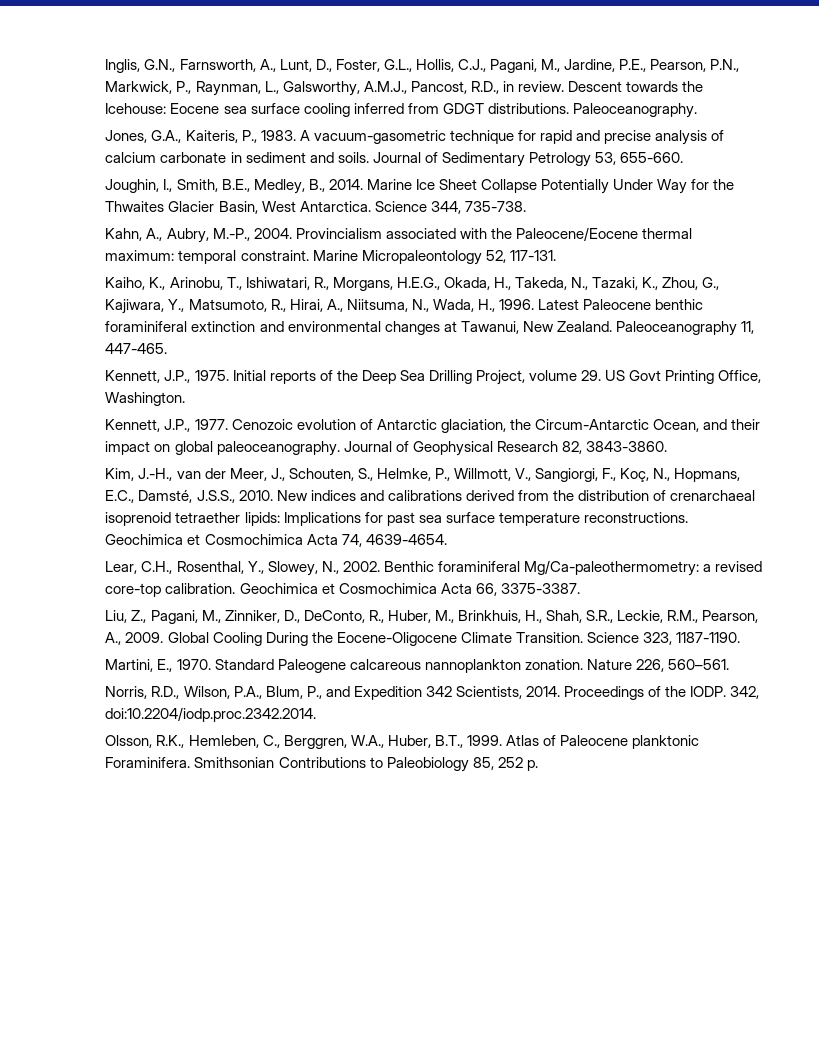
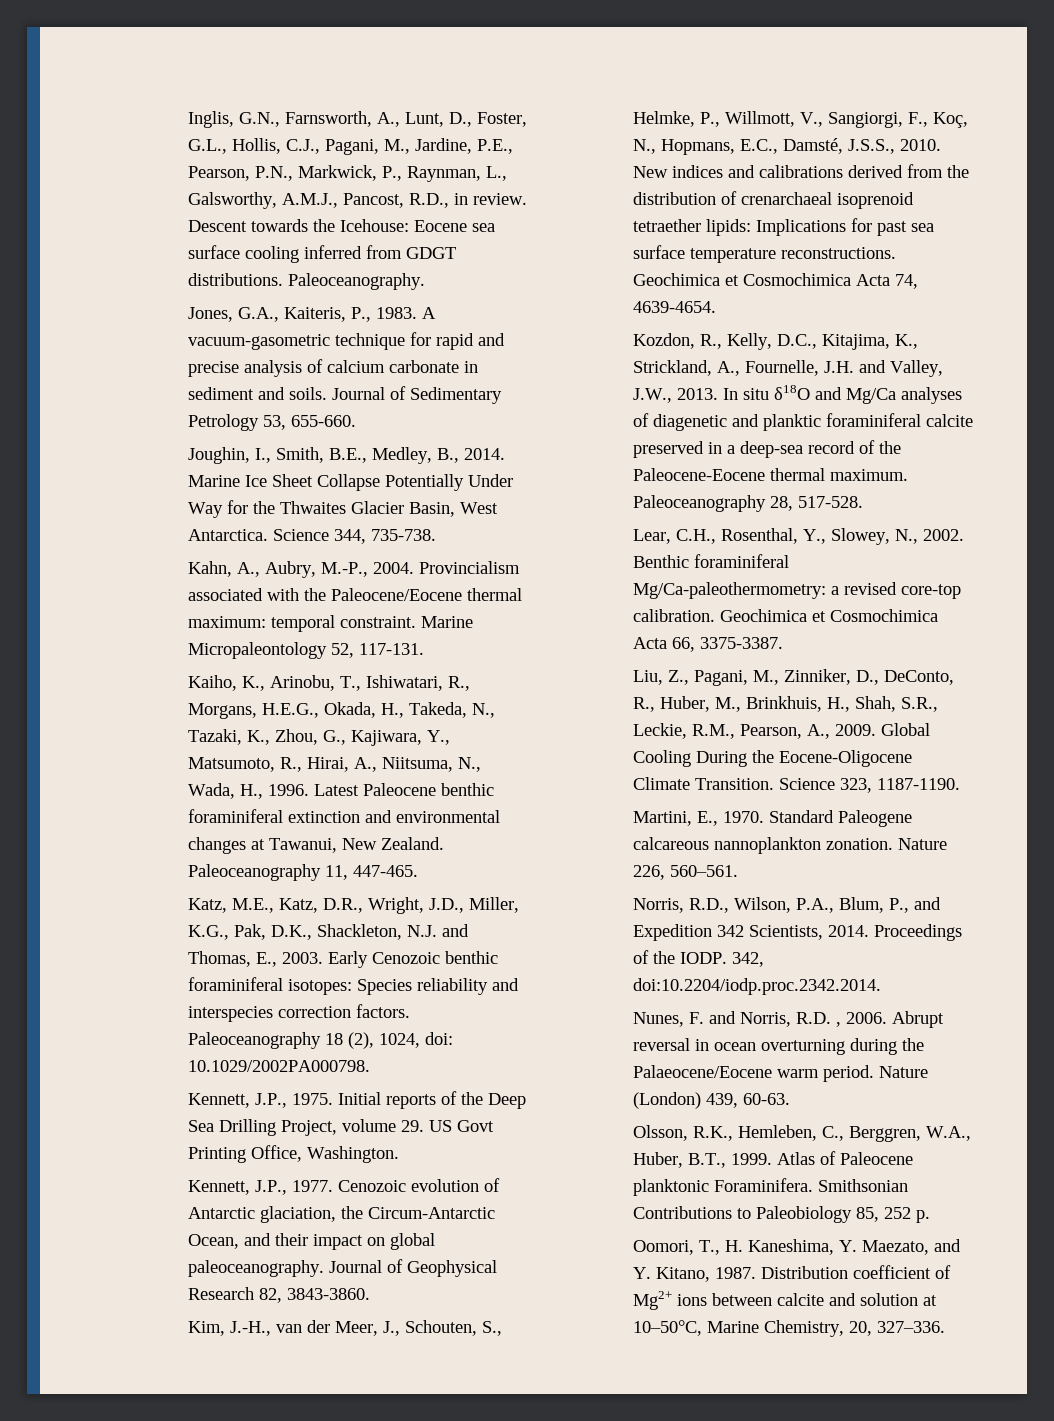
+ Katz, M.E., Katz, D.R., Wright, J.D., Miller, K.G., Pak, D.K., Shackleton, N.J. and Thomas, E., 2003. Early Cenozoic benthic foraminiferal isotopes: Species reliability and interspecies correction factors. Paleoceanography 18 (2), 1024, doi: 10.1029/2002PA000798.
+ Kozdon, R., Kelly, D.C., Kitajima, K., Strickland, A., Fournelle, J.H. and Valley, J.W., 2013. In situ δ18O and Mg/Ca analyses of diagenetic and planktic foraminiferal calcite preserved in a deep-sea record of the Paleocene-Eocene thermal maximum. Paleoceanography 28, 517-528.
+ Nunes, F. and Norris, R.D. , 2006. Abrupt reversal in ocean overturning during the Palaeocene/Eocene warm period. Nature (London) 439, 60-63.
+ Oomori, T., H. Kaneshima, Y. Maezato, and Y. Kitano, 1987. Distribution coefficient of Mg2+ ions between calcite and solution at 10–50°C, Marine Chemistry, 20, 327–336.

